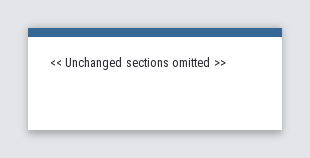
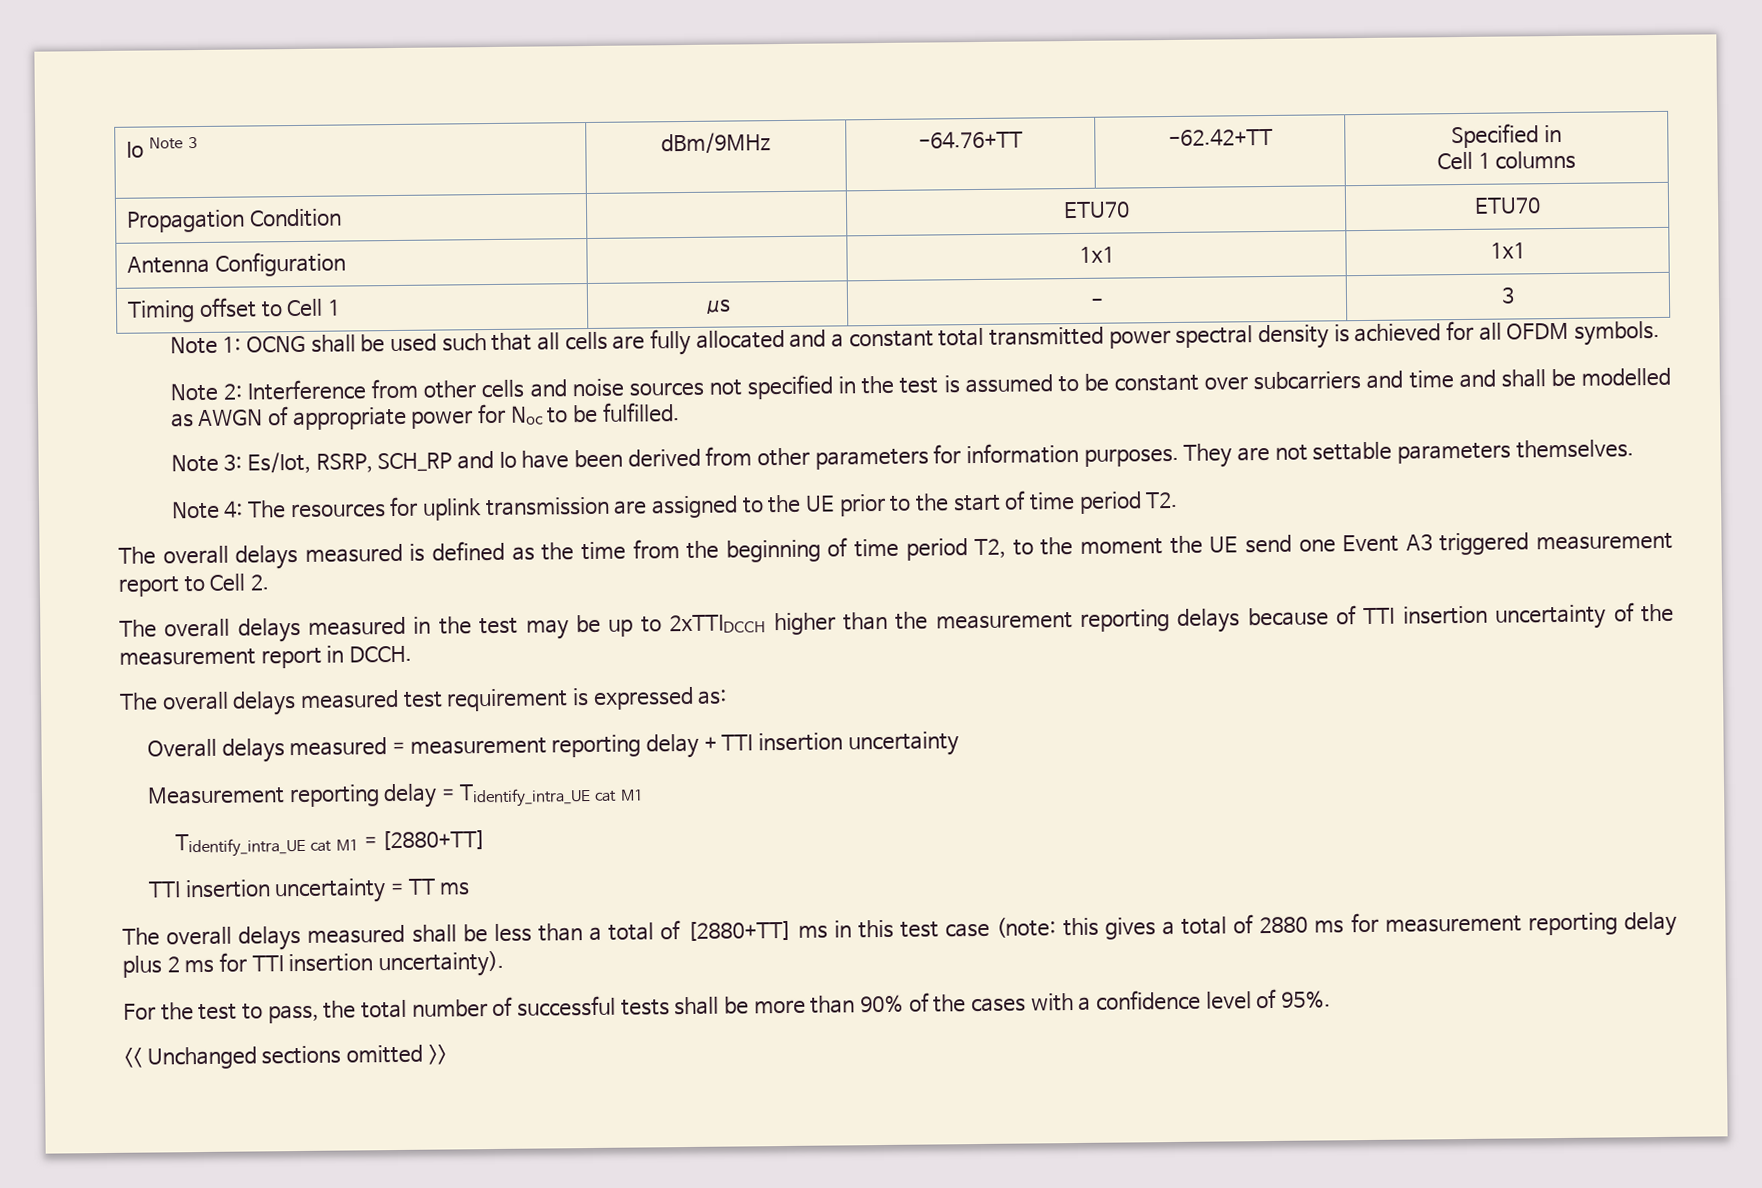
+ Io Note 3 | dBm/9MHz | -64.76+TT | -62.42+TT | Specified in
+ Cell 1 columns
+ Propagation Condition | | ETU70 | ETU70
+ Antenna Configuration | | 1x1 | 1x1
+ Timing offset to Cell 1 | μs | - | 3
+ Note 1: OCNG shall be used such that all cells are fully allocated and a constant total transmitted power spectral density is achieved for all OFDM symbols.
+ Note 2: Interference from other cells and noise sources not specified in the test is assumed to be constant over subcarriers and time and shall be modelled as AWGN of appropriate power for Noc to be fulfilled.
+ Note 3: Es/Iot, RSRP, SCH_RP and Io have been derived from other parameters for information purposes. They are not settable parameters themselves.
+ Note 4: The resources for uplink transmission are assigned to the UE prior to the start of time period T2.
+ The overall delays measured is defined as the time from the beginning of time period T2, to the moment the UE send one Event A3 triggered measurement report to Cell 2.
+ The overall delays measured in the test may be up to 2xTTIDCCH higher than the measurement reporting delays because of TTI insertion uncertainty of the measurement report in DCCH.
+ The overall delays measured test requirement is expressed as:
+ Overall delays measured = measurement reporting delay + TTI insertion uncertainty
+ Measurement reporting delay = Tidentify_intra_UE cat M1
+ Tidentify_intra_UE cat M1 = [2880+TT]
+ TTI insertion uncertainty = TT ms
+ The overall delays measured shall be less than a total of [2880+TT] ms in this test case (note: this gives a total of 2880 ms for measurement reporting delay plus 2 ms for TTI insertion uncertainty).
+ For the test to pass, the total number of successful tests shall be more than 90% of the cases with a confidence level of 95%.

